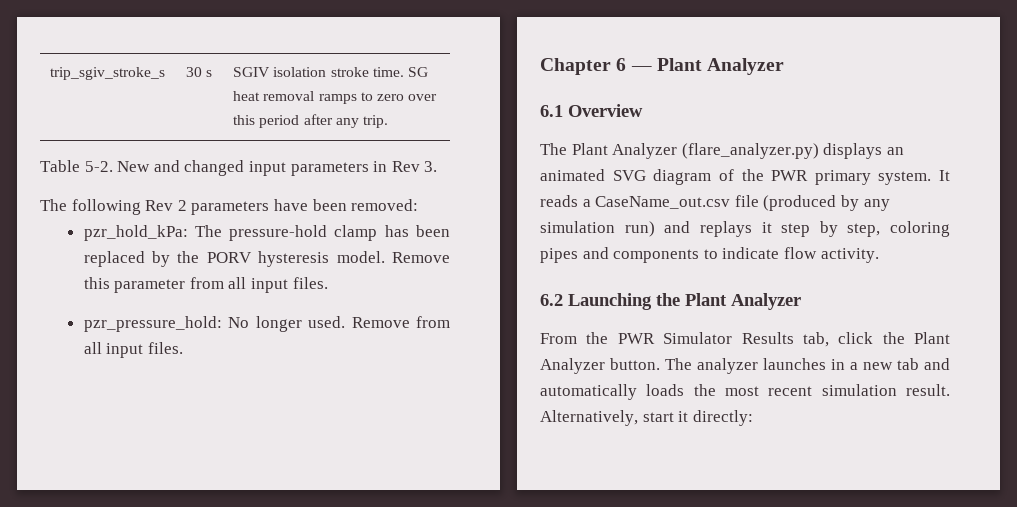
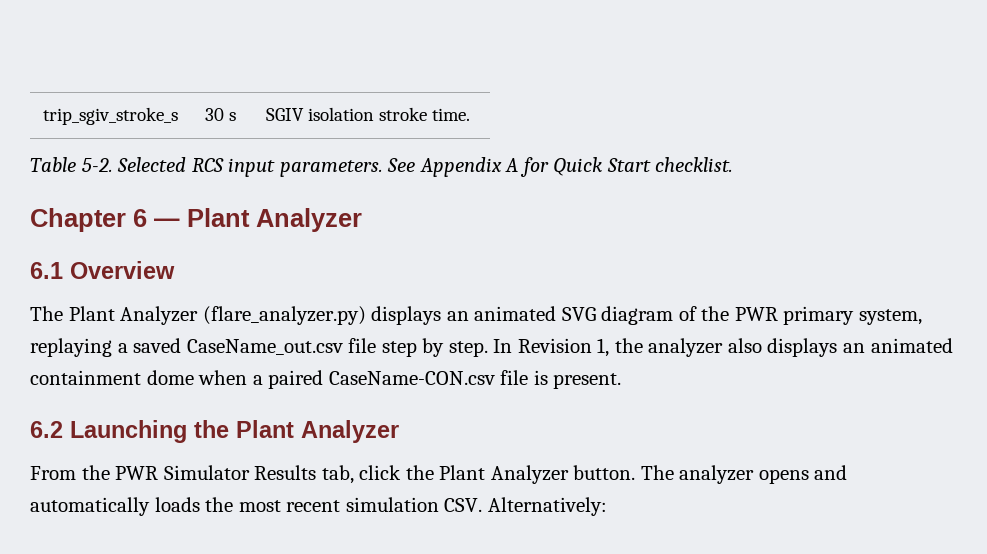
- trip_sgiv_stroke_s | 30 s | SGIV isolation stroke time. SG heat removal ramps to zero over this period after any trip.
- Table 5-2. New and changed input parameters in Rev 3.
- The following Rev 2 parameters have been removed:
- pzr_hold_kPa: The pressure-hold clamp has been replaced by the PORV hysteresis model. Remove this parameter from all input files.
- pzr_pressure_hold: No longer used. Remove from all input files.
+ trip_sgiv_stroke_s | 30 s | SGIV isolation stroke time.
+ Table 5-2. Selected RCS input parameters. See Appendix A for Quick Start checklist.
- The Plant Analyzer (flare_analyzer.py) displays an animated SVG diagram of the PWR primary system. It reads a CaseName_out.csv file (produced by any simulation run) and replays it step by step, coloring pipes and components to indicate flow activity.
+ The Plant Analyzer (flare_analyzer.py) displays an animated SVG diagram of the PWR primary system, replaying a saved CaseName_out.csv file step by step. In Revision 1, the analyzer also displays an animated containment dome when a paired CaseName-CON.csv file is present.
- The analyzer launches in a new tab and automatically loads the most recent simulation result. Alternatively, start it directly:
+ The analyzer opens and automatically loads the most recent simulation CSV. Alternatively:

